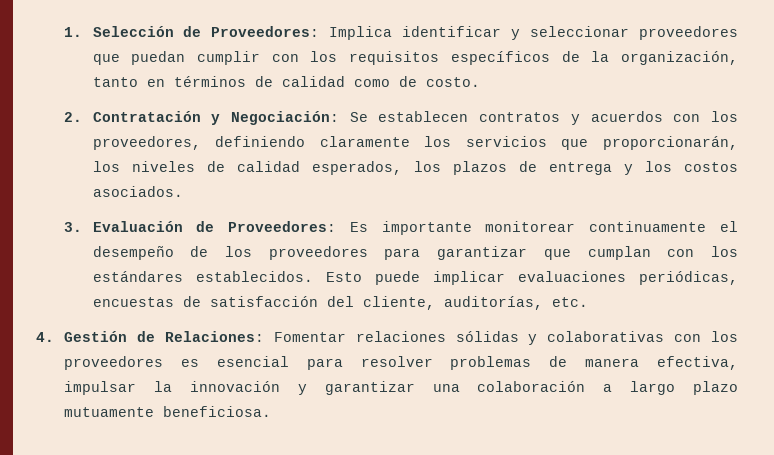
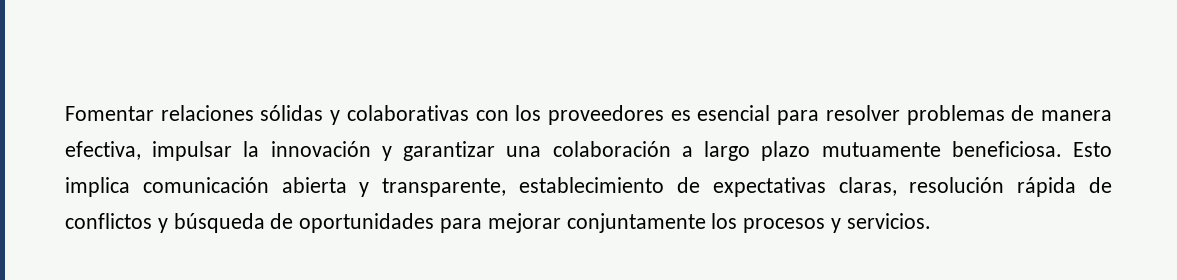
- 1. Selección de Proveedores: Implica identificar y seleccionar proveedores que puedan cumplir con los requisitos específicos de la organización, tanto en términos de calidad como de costo.
- 2. Contratación y Negociación: Se establecen contratos y acuerdos con los proveedores, definiendo claramente los servicios que proporcionarán, los niveles de calidad esperados, los plazos de entrega y los costos asociados.
- 3. Evaluación de Proveedores: Es importante monitorear continuamente el desempeño de los proveedores para garantizar que cumplan con los estándares establecidos. Esto puede implicar evaluaciones periódicas, encuestas de satisfacción del cliente, auditorías, etc.
- 4. Gestión de Relaciones: Fomentar relaciones sólidas y colaborativas con los proveedores es esencial para resolver problemas de manera efectiva, impulsar la innovación y garantizar una colaboración a largo plazo mutuamente beneficiosa.
+ Fomentar relaciones sólidas y colaborativas con los proveedores es esencial para resolver problemas de manera efectiva, impulsar la innovación y garantizar una colaboración a largo plazo mutuamente beneficiosa.
+ Esto implica comunicación abierta y transparente, establecimiento de expectativas claras, resolución rápida de conflictos y búsqueda de oportunidades para mejorar conjuntamente los procesos y servicios.

